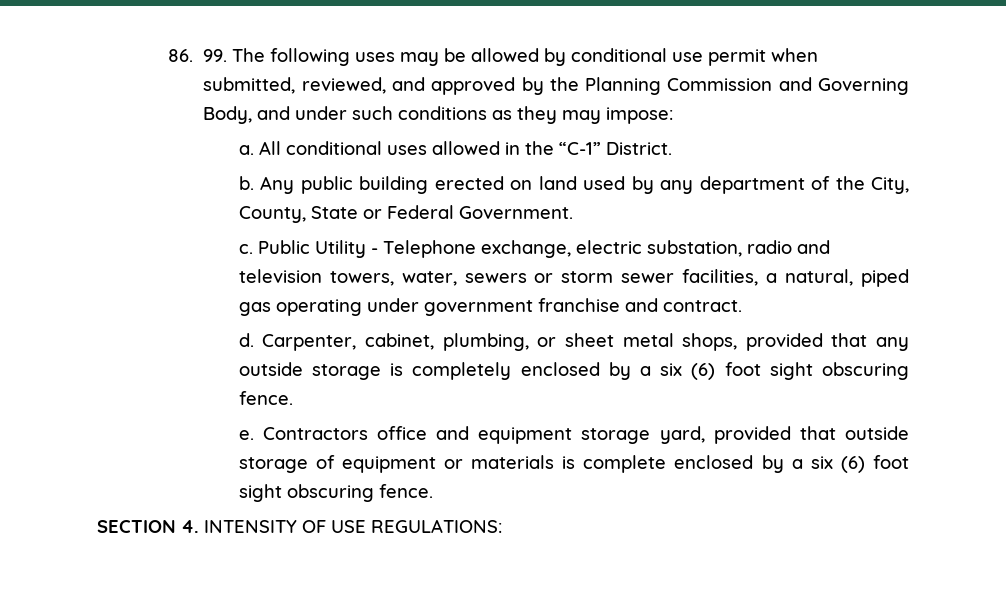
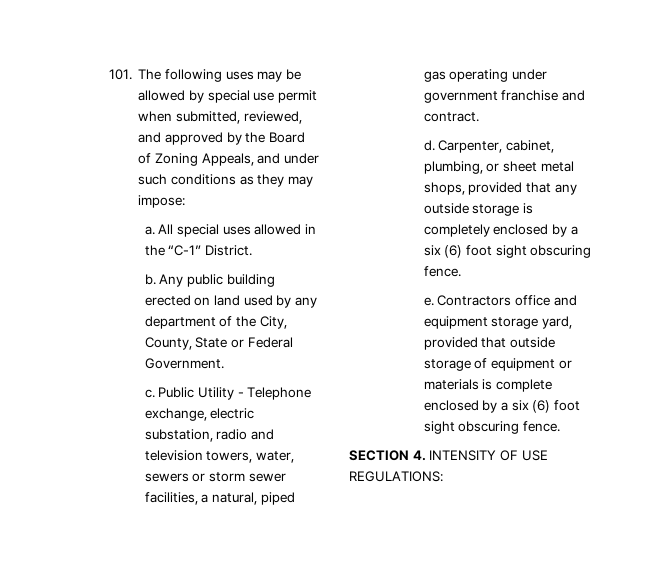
- 86. 99. The following uses may be allowed by conditional use permit when submitted, reviewed, and approved by the Planning Commission and Governing Body, and under such conditions as they may impose:
+ 101. The following uses may be allowed by special use permit when submitted, reviewed, and approved by the Board of Zoning Appeals, and under such conditions as they may impose:
- All conditional uses allowed in the “C-1” District.
+ All special uses allowed in the “C-1” District.

